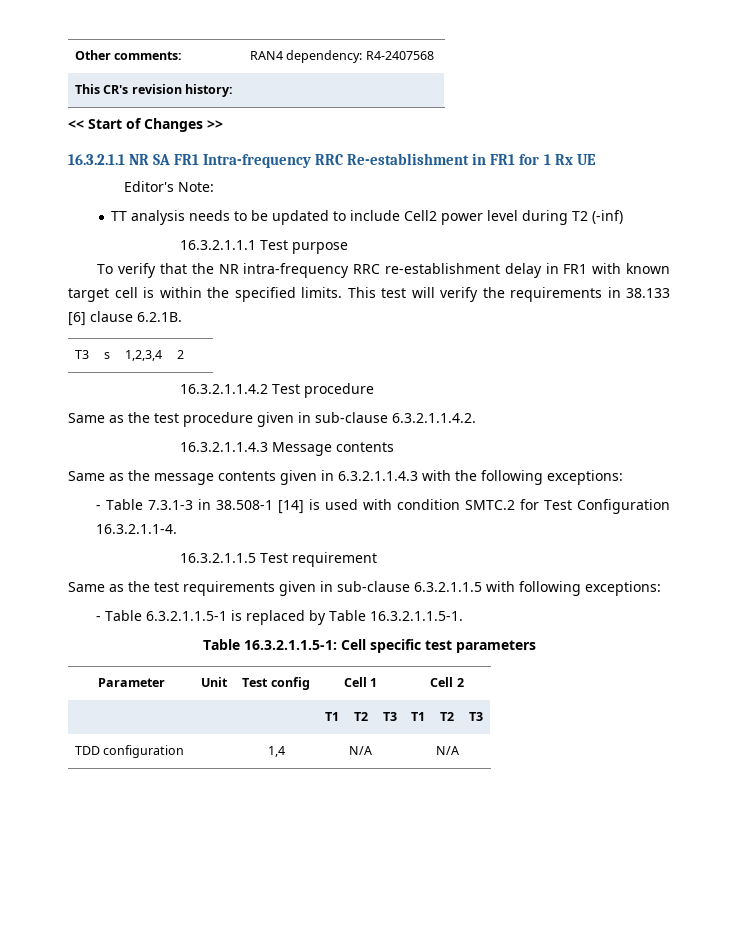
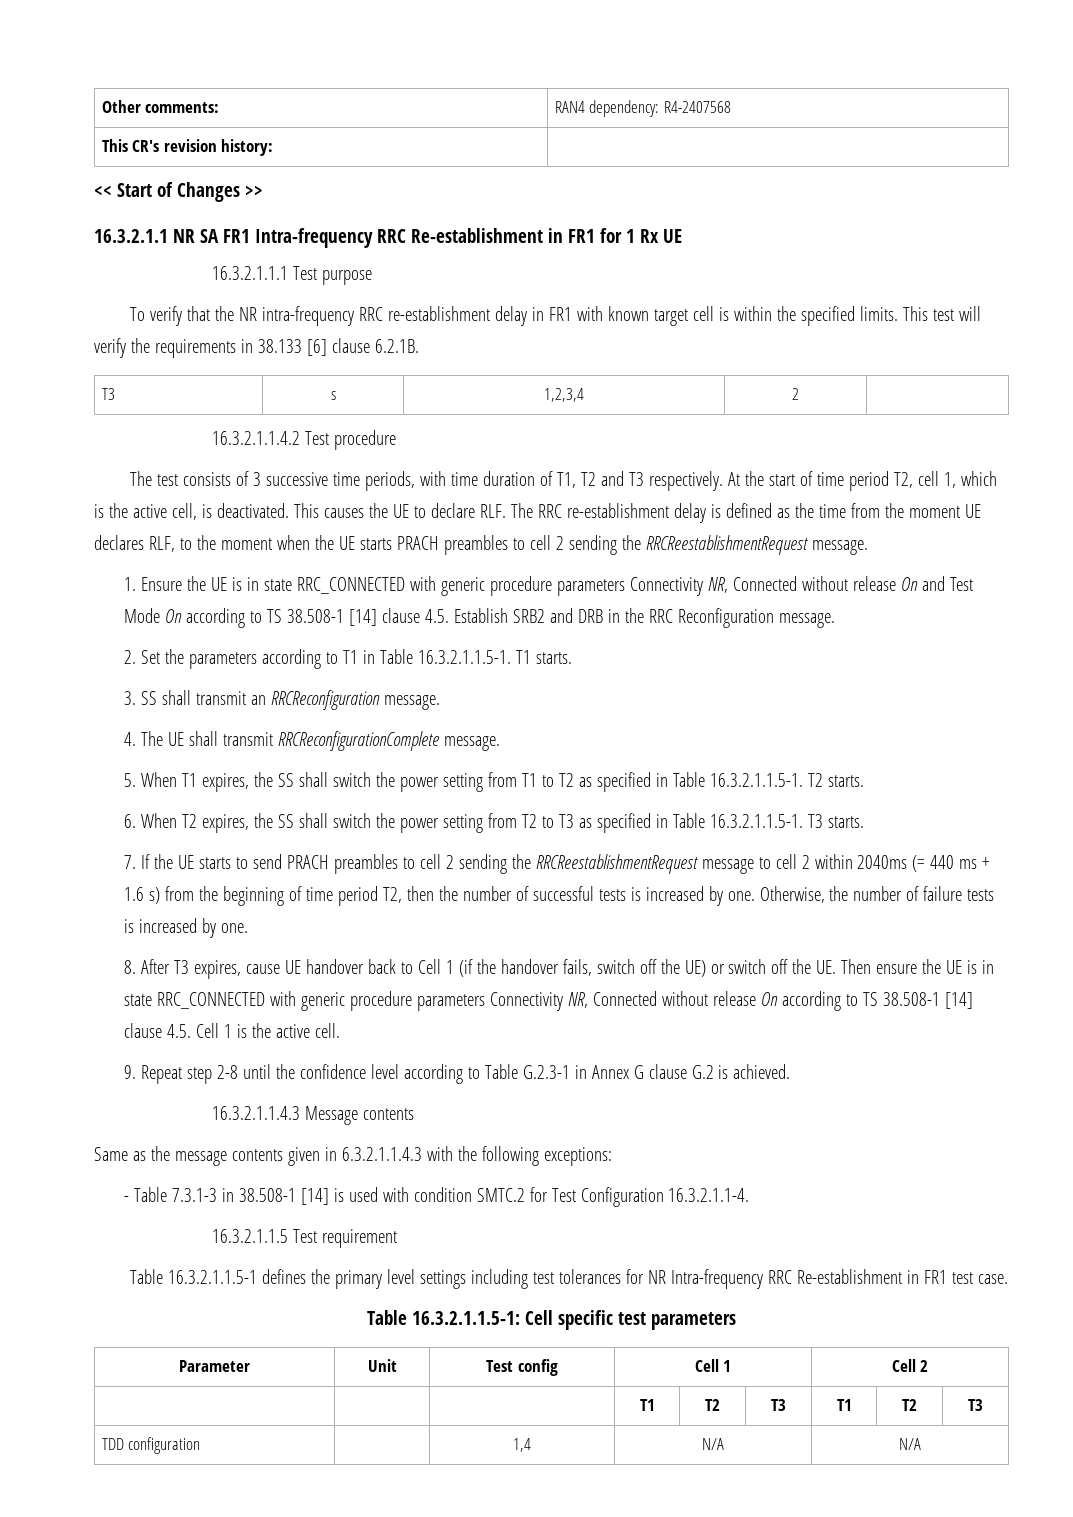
- Editor's Note:
- TT analysis needs to be updated to include Cell2 power level during T2 (-inf)
- Same as the test procedure given in sub-clause 6.3.2.1.1.4.2.
+ The test consists of 3 successive time periods, with time duration of T1, T2 and T3 respectively. At the start of time period T2, cell 1, which is the active cell, is deactivated. This causes the UE to declare RLF. The RRC re-establishment delay is defined as the time from the moment UE declares RLF, to the moment when the UE starts PRACH preambles to cell 2 sending the RRCReestablishmentRequest message.
+ 1. Ensure the UE is in state RRC_CONNECTED with generic procedure parameters Connectivity NR, Connected without release On and Test Mode On according to TS 38.508-1 [14] clause 4.5. Establish SRB2 and DRB in the RRC Reconfiguration message.
+ 2. Set the parameters according to T1 in Table 16.3.2.1.1.5-1. T1 starts.
+ 3. SS shall transmit an RRCReconfiguration message.
+ 4. The UE shall transmit RRCReconfigurationComplete message.
+ 5. When T1 expires, the SS shall switch the power setting from T1 to T2 as specified in Table 16.3.2.1.1.5-1. T2 starts.
+ 6. When T2 expires, the SS shall switch the power setting from T2 to T3 as specified in Table 16.3.2.1.1.5-1. T3 starts.
+ 7. If the UE starts to send PRACH preambles to cell 2 sending the RRCReestablishmentRequest message to cell 2 within 2040ms (= 440 ms + 1.6 s) from the beginning of time period T2, then the number of successful tests is increased by one. Otherwise, the number of failure tests is increased by one.
+ 8. After T3 expires, cause UE handover back to Cell 1 (if the handover fails, switch off the UE) or switch off the UE. Then ensure the UE is in state RRC_CONNECTED with generic procedure parameters Connectivity NR, Connected without release On according to TS 38.508-1 [14] clause 4.5. Cell 1 is the active cell.
+ 9. Repeat step 2-8 until the confidence level according to Table G.2.3-1 in Annex G clause G.2 is achieved.
- Same as the test requirements given in sub-clause 6.3.2.1.1.5 with following exceptions:
- - Table 6.3.2.1.1.5-1 is replaced by Table 16.3.2.1.1.5-1.
+ Table 16.3.2.1.1.5-1 defines the primary level settings including test tolerances for NR Intra-frequency RRC Re-establishment in FR1 test case.

